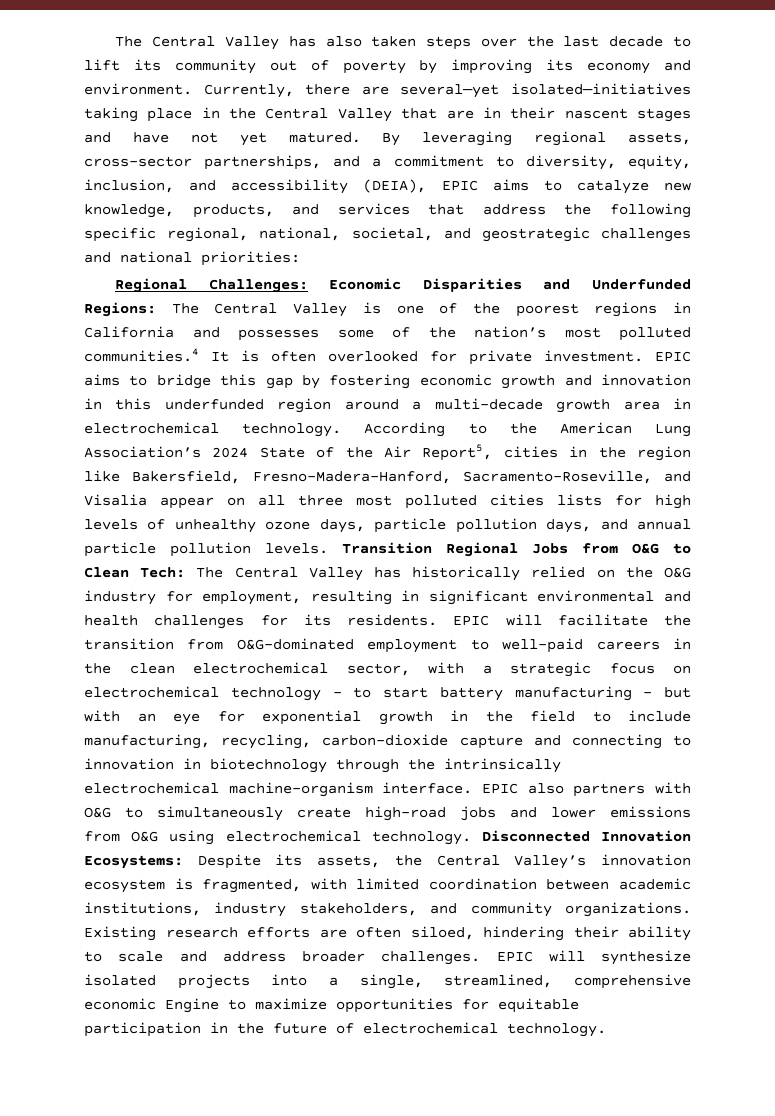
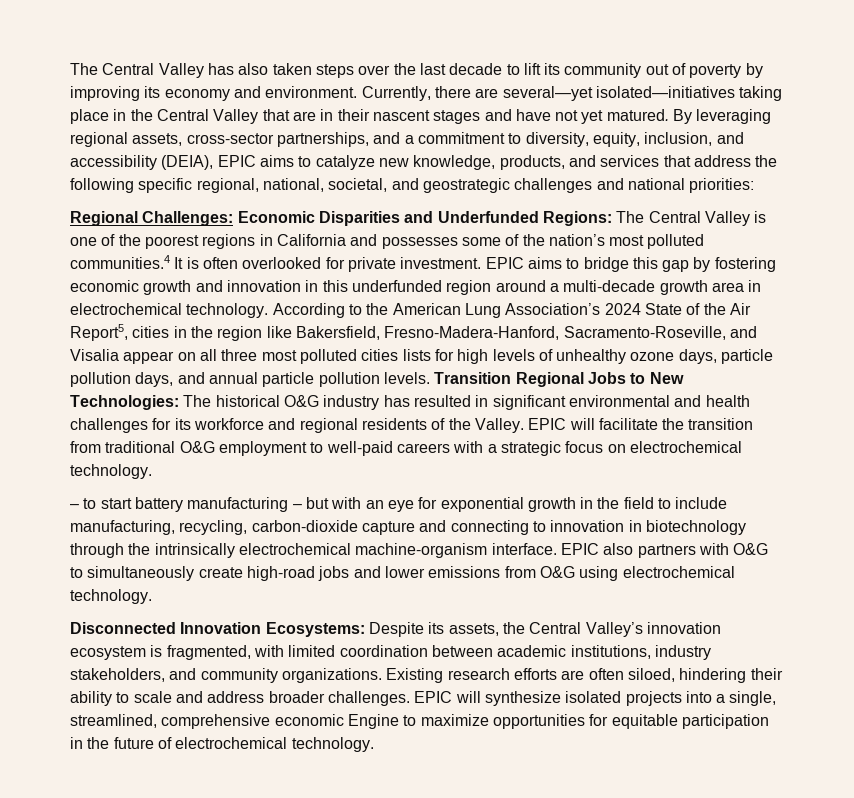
- Transition Regional Jobs from O&G to Clean Tech: The Central Valley has historically relied on the O&G industry for employment, resulting in significant environmental and health challenges for its residents.
+ Transition Regional Jobs to New Technologies: The historical O&G industry has resulted in significant environmental and health challenges for its workforce and regional residents of the Valley.
- EPIC will facilitate the transition from O&G-dominated employment to well-paid careers in the clean electrochemical sector, with a strategic focus on electrochemical technology – to start battery manufacturing – but with an eye for exponential growth in the field to include manufacturing, recycling, carbon-dioxide capture and connecting to innovation in biotechnology through the intrinsically electrochemical machine-organism interface.
+ EPIC will facilitate the transition from traditional O&G employment to well-paid careers with a strategic focus on electrochemical technology.
+ – to start battery manufacturing – but with an eye for exponential growth in the field to include manufacturing, recycling, carbon-dioxide capture and connecting to innovation in biotechnology through the intrinsically electrochemical machine-organism interface.
- EPIC also partners with O&G to simultaneously create high-road jobs and lower emissions from O&G using electrochemical technology. Disconnected Innovation Ecosystems: Despite its assets, the Central Valley’s innovation ecosystem is fragmented, with limited coordination between academic institutions, industry stakeholders, and community organizations.
+ EPIC also partners with O&G to simultaneously create high-road jobs and lower emissions from O&G using electrochemical technology.
+ Disconnected Innovation Ecosystems: Despite its assets, the Central Valley’s innovation ecosystem is fragmented, with limited coordination between academic institutions, industry stakeholders, and community organizations.

